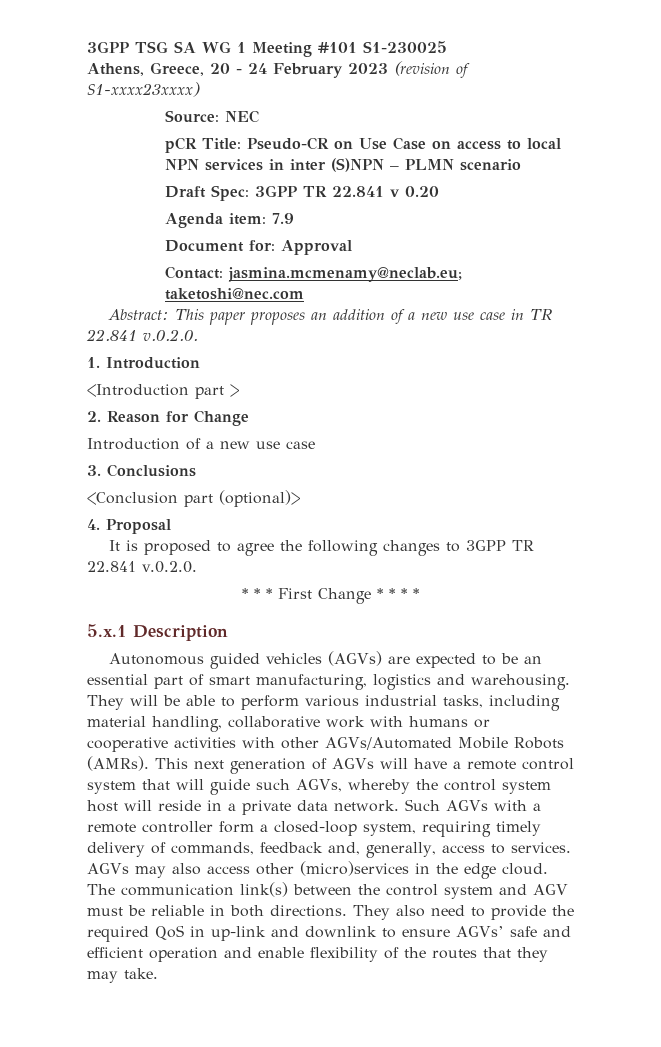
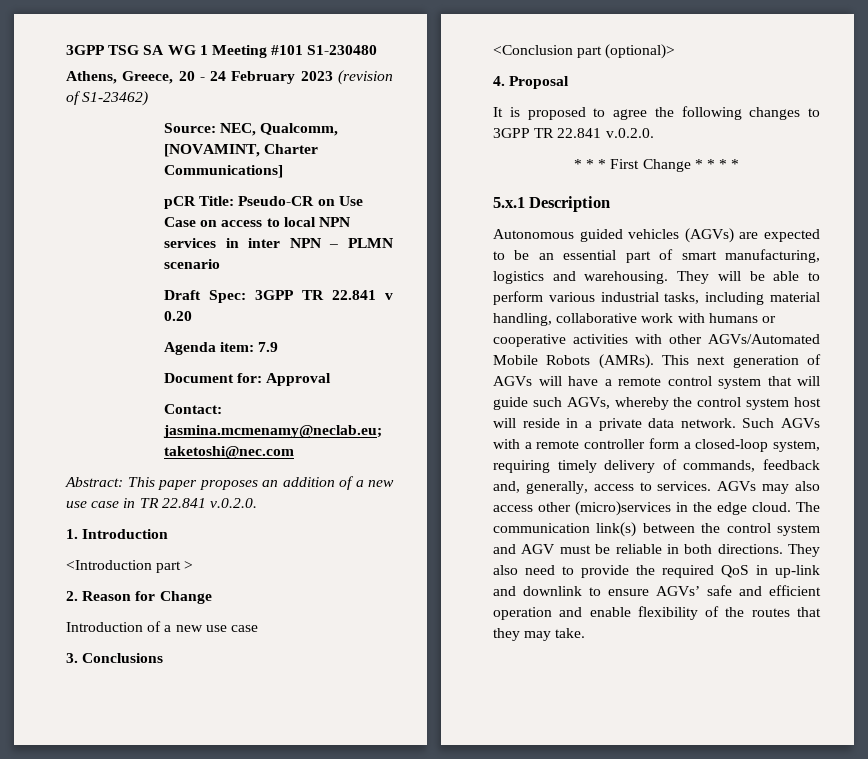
- 3GPP TSG SA WG 1 Meeting #101 S1-230025
+ 3GPP TSG SA WG 1 Meeting #101 S1-230480
- Athens, Greece, 20 - 24 February 2023 (revision of S1-xxxx23xxxx)
+ Athens, Greece, 20 - 24 February 2023 (revision of S1-23462)
- Source: NEC
+ Source: NEC, Qualcomm, [NOVAMINT, Charter Communications]
- pCR Title: Pseudo-CR on Use Case on access to local NPN services in inter (S)NPN – PLMN scenario
+ pCR Title: Pseudo-CR on Use Case on access to local NPN services in inter NPN – PLMN scenario

